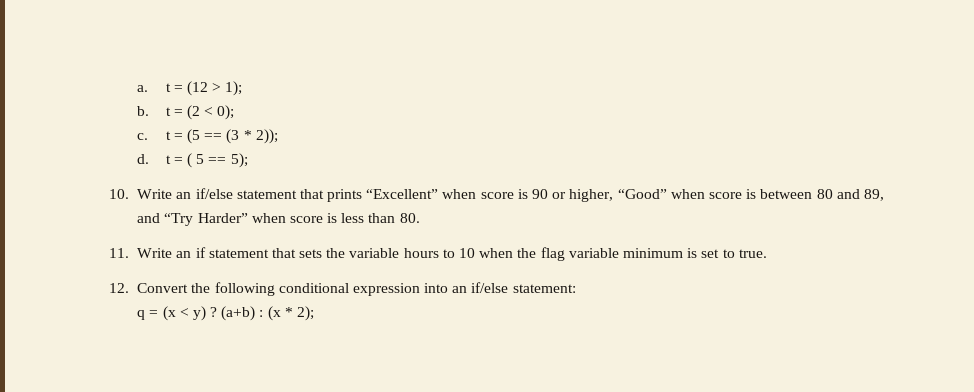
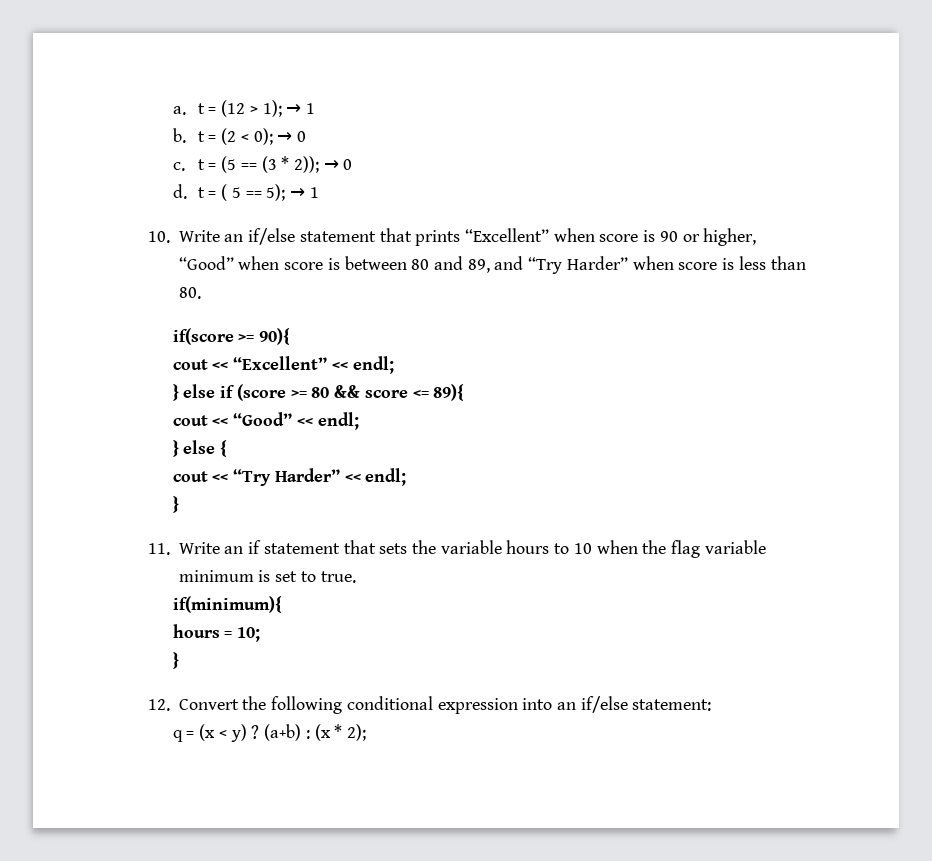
- a. t = (12 > 1);
+ a. t = (12 > 1); → 1
- b. t = (2 < 0);
+ b. t = (2 < 0); → 0
- c. t = (5 == (3 * 2));
+ c. t = (5 == (3 * 2)); → 0
- d. t = ( 5 == 5);
+ d. t = ( 5 == 5); → 1
+ if(score >= 90){
+ cout << “Excellent” << endl;
+ } else if (score >= 80 && score <= 89){
+ cout << “Good” << endl;
+ } else {
+ cout << “Try Harder” << endl;
+ }
+ if(minimum){
+ hours = 10;
+ }

